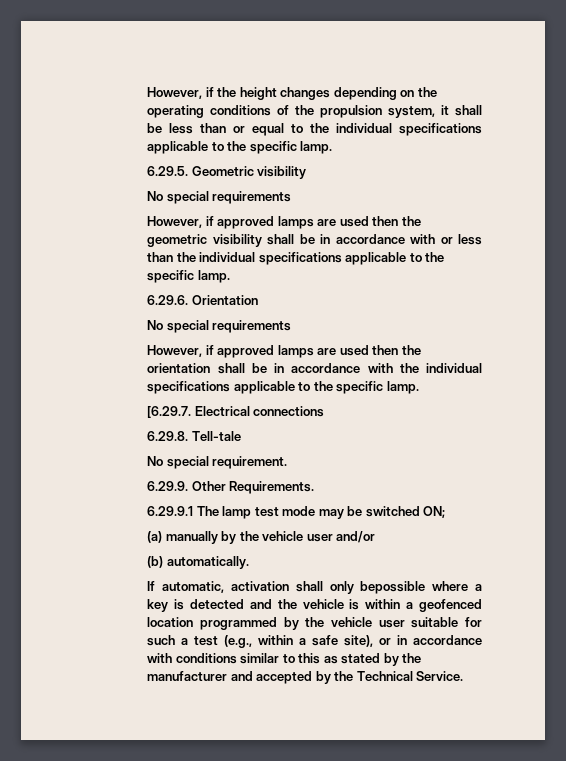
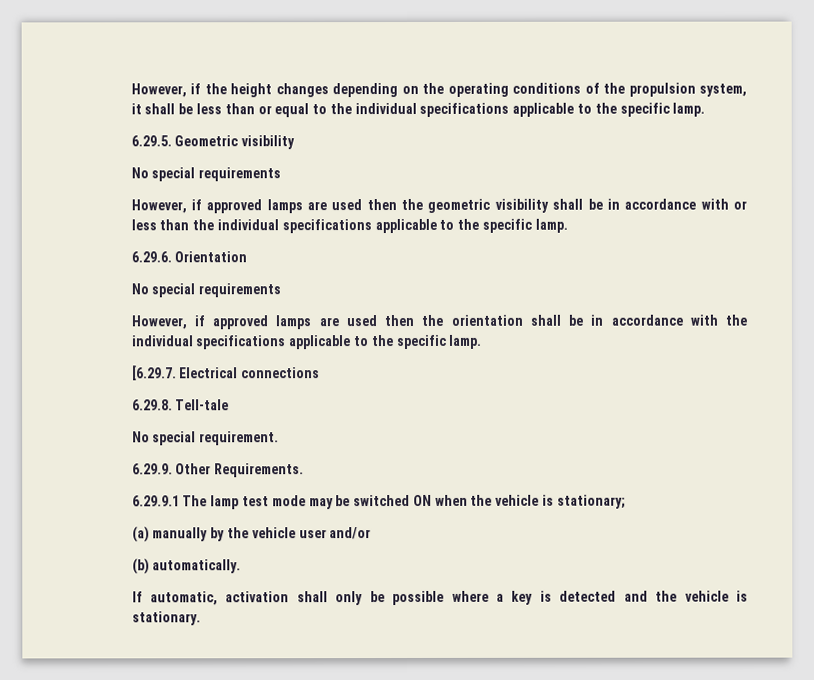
- 6.29.9.1 The lamp test mode may be switched ON;
+ 6.29.9.1 The lamp test mode may be switched ON when the vehicle is stationary;
- If automatic, activation shall only bepossible where a key is detected and the vehicle is within a geofenced location programmed by the vehicle user suitable for such a test (e.g., within a safe site), or in accordance with conditions similar to this as stated by the manufacturer and accepted by the Technical Service.
+ If automatic, activation shall only be possible where a key is detected and the vehicle is stationary.

